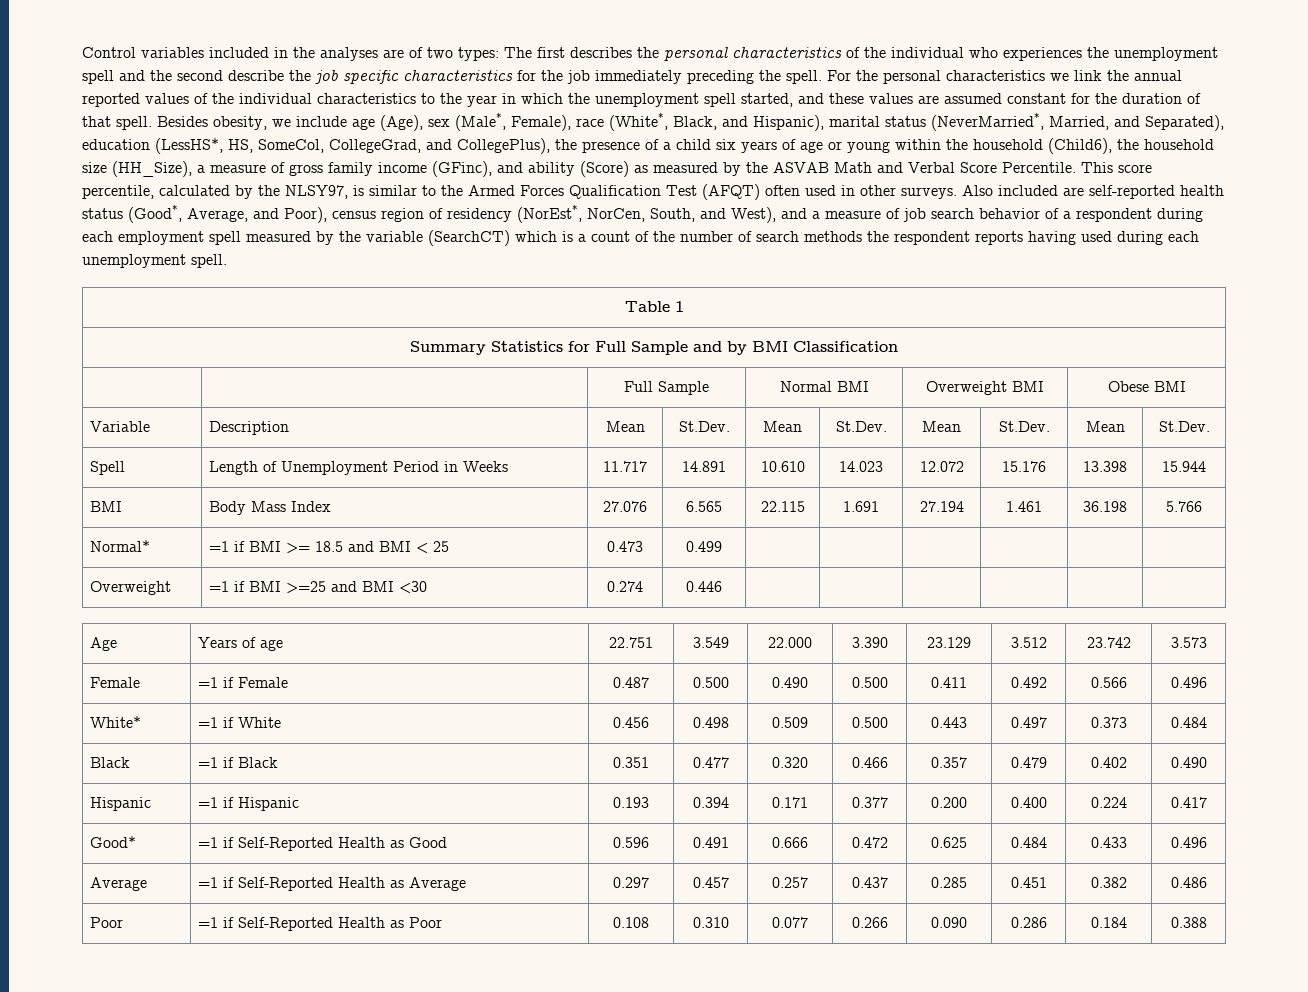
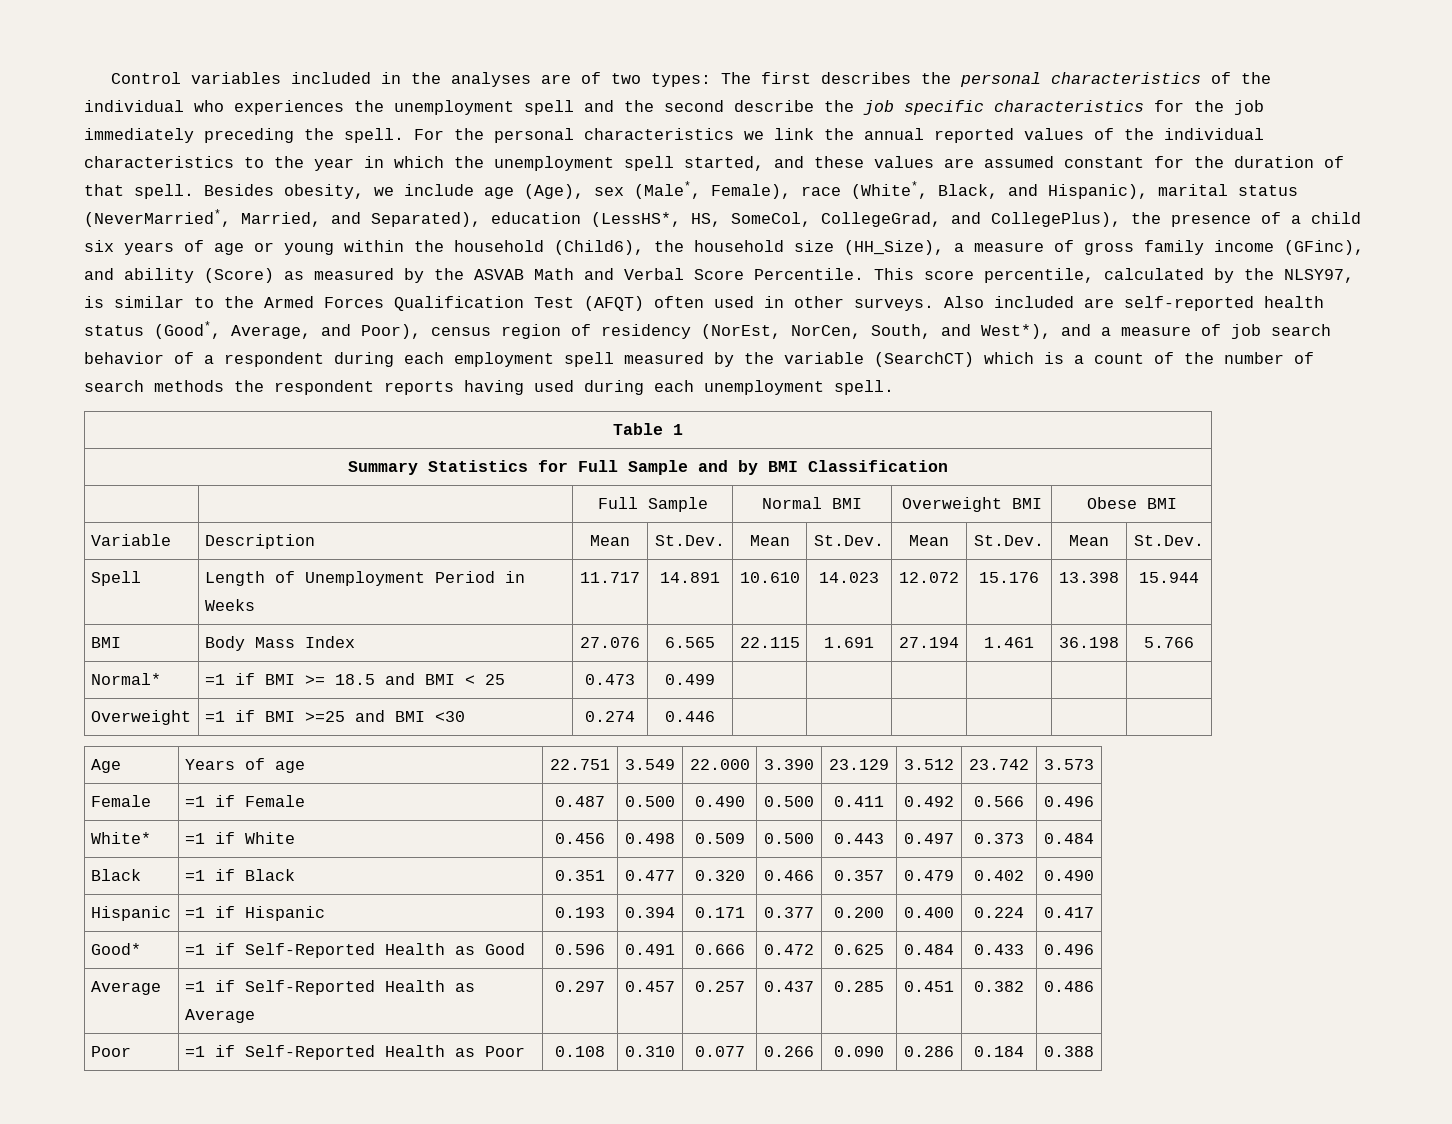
- Also included are self-reported health status (Good*, Average, and Poor), census region of residency (NorEst*, NorCen, South, and West), and a measure of job search behavior of a respondent during each employment spell measured by the variable (SearchCT) which is a count of the number of search methods the respondent reports having used during each unemployment spell.
+ Also included are self-reported health status (Good*, Average, and Poor), census region of residency (NorEst, NorCen, South, and West*), and a measure of job search behavior of a respondent during each employment spell measured by the variable (SearchCT) which is a count of the number of search methods the respondent reports having used during each unemployment spell.

